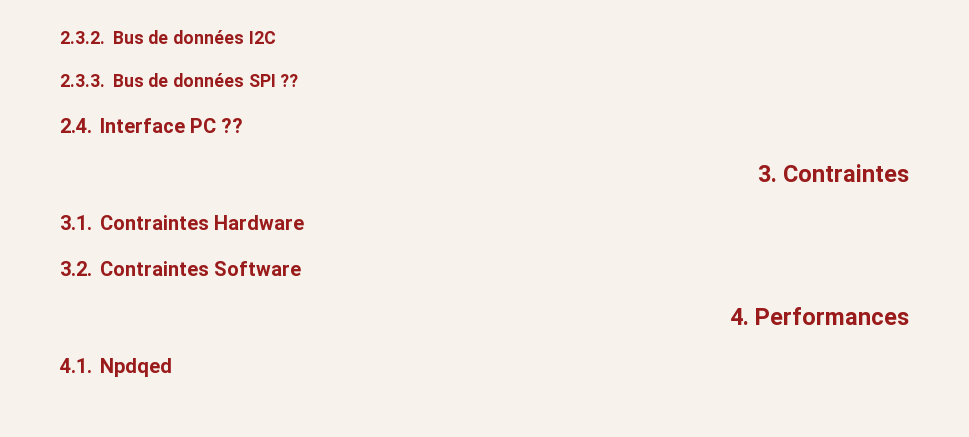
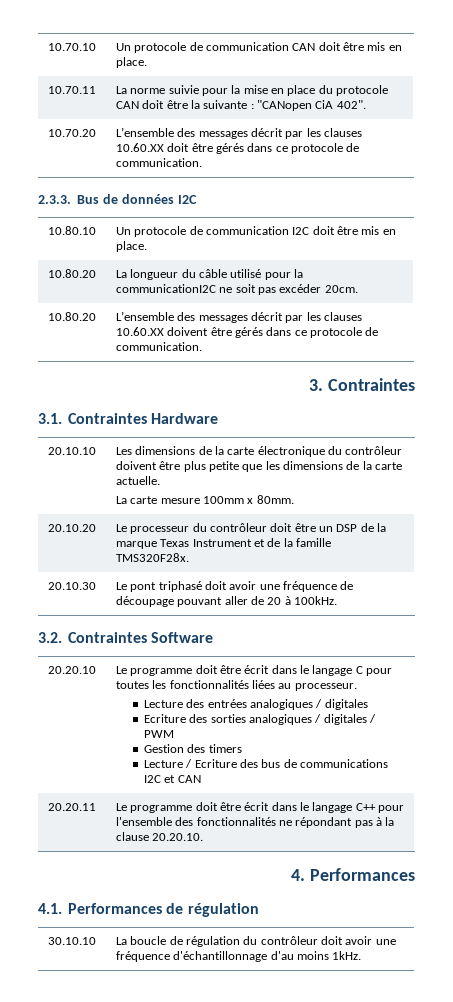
- 2.3.2. Bus de données I2C
- 2.3.3. Bus de données SPI ??
- 2.4. Interface PC ??
+ 10.70.10 | Un protocole de communication CAN doit être mis en place.
+ 10.70.11 | La norme suivie pour la mise en place du protocole CAN doit être la suivante : "CANopen CiA 402".
+ 10.70.20 | L’ensemble des messages décrit par les clauses 10.60.XX doit être gérés dans ce protocole de communication.
+ 2.3.3. Bus de données I2C
+ 10.80.10 | Un protocole de communication I2C doit être mis en place.
+ 10.80.20 | La longueur du câble utilisé pour la communicationI2C ne soit pas excéder 20cm.
+ 10.80.20 | L’ensemble des messages décrit par les clauses 10.60.XX doivent être gérés dans ce protocole de communication.
+ 20.10.10 | Les dimensions de la carte électronique du contrôleur doivent être plus petite que les dimensions de la carte actuelle.
+ La carte mesure 100mm x 80mm.
+ 20.10.20 | Le processeur du contrôleur doit être un DSP de la marque Texas Instrument et de la famille TMS320F28x.
+ 20.10.30 | Le pont triphasé doit avoir une fréquence de découpage pouvant aller de 20 à 100kHz.
  3.2. Contraintes Software
+ 20.20.10 | Le programme doit être écrit dans le langage C pour toutes les fonctionnalités liées au processeur.
+ Lecture des entrées analogiques / digitales
+ Ecriture des sorties analogiques / digitales / PWM
+ Gestion des timers
+ Lecture / Ecriture des bus de communications I2C et CAN
+ 20.20.11 | Le programme doit être écrit dans le langage C++ pour l'ensemble des fonctionnalités ne répondant pas à la clause 20.20.10.
  4. Performances
- 4.1. Npdqed
+ 4.1. Performances de régulation
+ 30.10.10 | La boucle de régulation du contrôleur doit avoir une fréquence d'échantillonnage d'au moins 1kHz.

